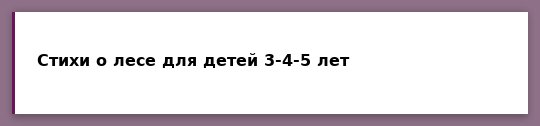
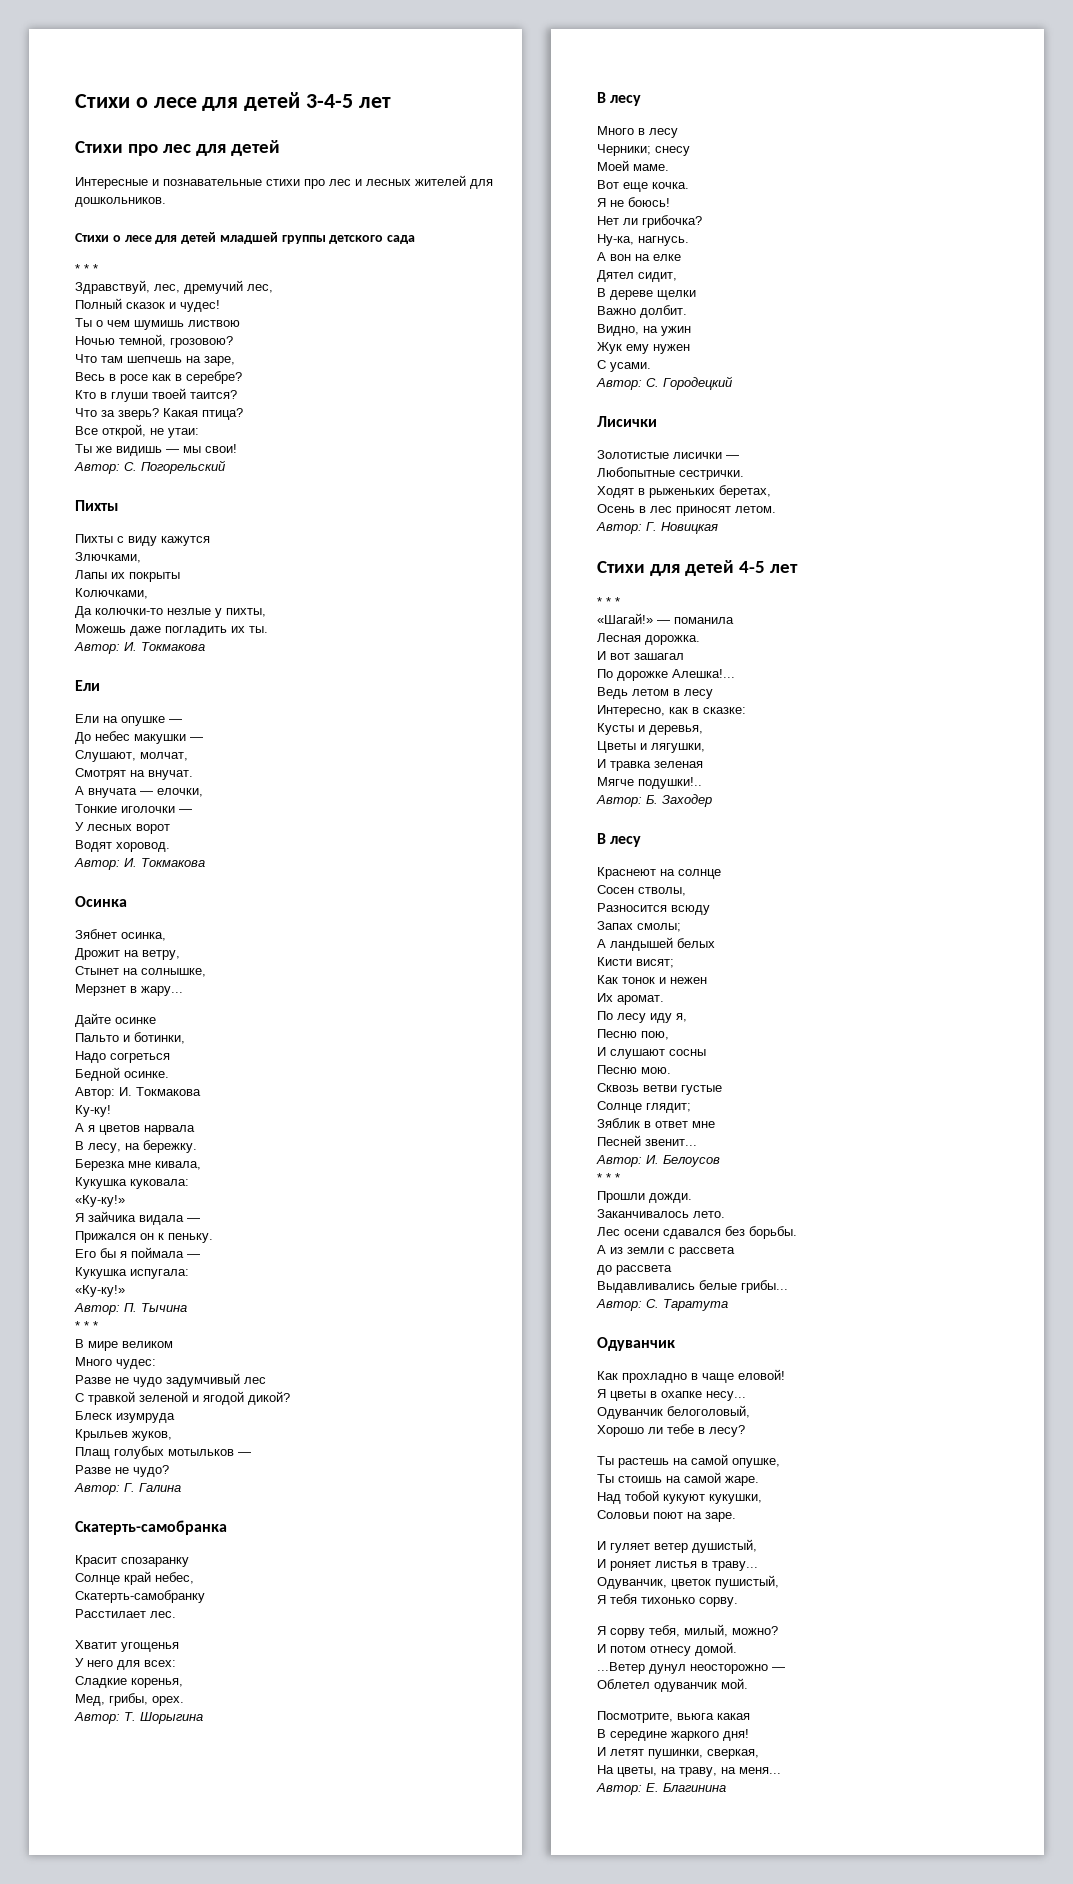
+ Стихи про лес для детей
+ Интересные и познавательные стихи про лес и лесных жителей для дошкольников.
+ Стихи о лесе для детей младшей группы детского сада
+ * * *
+ Здравствуй, лес, дремучий лес,
+ Полный сказок и чудес!
+ Ты о чем шумишь листвою
+ Ночью темной, грозовою?
+ Что там шепчешь на заре,
+ Весь в росе как в серебре?
+ Кто в глуши твоей таится?
+ Что за зверь? Какая птица?
+ Все открой, не утаи:
+ Ты же видишь — мы свои!
+ Автор: С. Погорельский
+ Пихты
+ Пихты с виду кажутся
+ Злючками,
+ Лапы их покрыты
+ Колючками,
+ Да колючки-то незлые у пихты,
+ Можешь даже погладить их ты.
+ Автор: И. Токмакова
+ Ели
+ Ели на опушке —
+ До небес макушки —
+ Слушают, молчат,
+ Смотрят на внучат.
+ А внучата — елочки,
+ Тонкие иголочки —
+ У лесных ворот
+ Водят хоровод.
+ Автор: И. Токмакова
+ Осинка
+ Зябнет осинка,
+ Дрожит на ветру,
+ Стынет на солнышке,
+ Мерзнет в жару...
+ Дайте осинке
+ Пальто и ботинки,
+ Надо согреться
+ Бедной осинке.
+ Автор: И. Токмакова
+ Ку-ку!
+ А я цветов нарвала
+ В лесу, на бережку.
+ Березка мне кивала,
+ Кукушка куковала:
+ «Ку-ку!»
+ Я зайчика видала —
+ Прижался он к пеньку.
+ Его бы я поймала —
+ Кукушка испугала:
+ «Ку-ку!»
+ Автор: П. Тычина
+ * * *
+ В мире великом
+ Много чудес:
+ Разве не чудо задумчивый лес
+ С травкой зеленой и ягодой дикой?
+ Блеск изумруда
+ Крыльев жуков,
+ Плащ голубых мотыльков —
+ Разве не чудо?
+ Автор: Г. Галина
+ Скатерть-самобранка
+ Красит спозаранку
+ Солнце край небес,
+ Скатерть-самобранку
+ Расстилает лес.
+ Хватит угощенья
+ У него для всех:
+ Сладкие коренья,
+ Мед, грибы, орех.
+ Автор: Т. Шорыгина
+ В лесу
+ Много в лесу
+ Черники; снесу
+ Моей маме.
+ Вот еще кочка.
+ Я не боюсь!
+ Нет ли грибочка?
+ Ну-ка, нагнусь.
+ А вон на елке
+ Дятел сидит,
+ В дереве щелки
+ Важно долбит.
+ Видно, на ужин
+ Жук ему нужен
+ С усами.
+ Автор: С. Городецкий
+ Лисички
+ Золотистые лисички —
+ Любопытные сестрички.
+ Ходят в рыженьких беретах,
+ Осень в лес приносят летом.
+ Автор: Г. Новицкая
+ Стихи для детей 4-5 лет
+ * * *
+ «Шагай!» — поманила
+ Лесная дорожка.
+ И вот зашагал
+ По дорожке Алешка!...
+ Ведь летом в лесу
+ Интересно, как в сказке:
+ Кусты и деревья,
+ Цветы и лягушки,
+ И травка зеленая
+ Мягче подушки!..
+ Автор: Б. Заходер
+ В лесу
+ Краснеют на солнце
+ Сосен стволы,
+ Разносится всюду
+ Запах смолы;
+ А ландышей белых
+ Кисти висят;
+ Как тонок и нежен
+ Их аромат.
+ По лесу иду я,
+ Песню пою,
+ И слушают сосны
+ Песню мою.
+ Сквозь ветви густые
+ Солнце глядит;
+ Зяблик в ответ мне
+ Песней звенит...
+ Автор: И. Белоусов
+ * * *
+ Прошли дожди.
+ Заканчивалось лето.
+ Лес осени сдавался без борьбы.
+ А из земли с рассвета
+ до рассвета
+ Выдавливались белые грибы...
+ Автор: С. Таратута
+ Одуванчик
+ Как прохладно в чаще еловой!
+ Я цветы в охапке несу...
+ Одуванчик белоголовый,
+ Хорошо ли тебе в лесу?
+ Ты растешь на самой опушке,
+ Ты стоишь на самой жаре.
+ Над тобой кукуют кукушки,
+ Соловьи поют на заре.
+ И гуляет ветер душистый,
+ И роняет листья в траву...
+ Одуванчик, цветок пушистый,
+ Я тебя тихонько сорву.
+ Я сорву тебя, милый, можно?
+ И потом отнесу домой.
+ ...Ветер дунул неосторожно —
+ Облетел одуванчик мой.
+ Посмотрите, вьюга какая
+ В середине жаркого дня!
+ И летят пушинки, сверкая,
+ На цветы, на траву, на меня...
+ Автор: Е. Благинина

